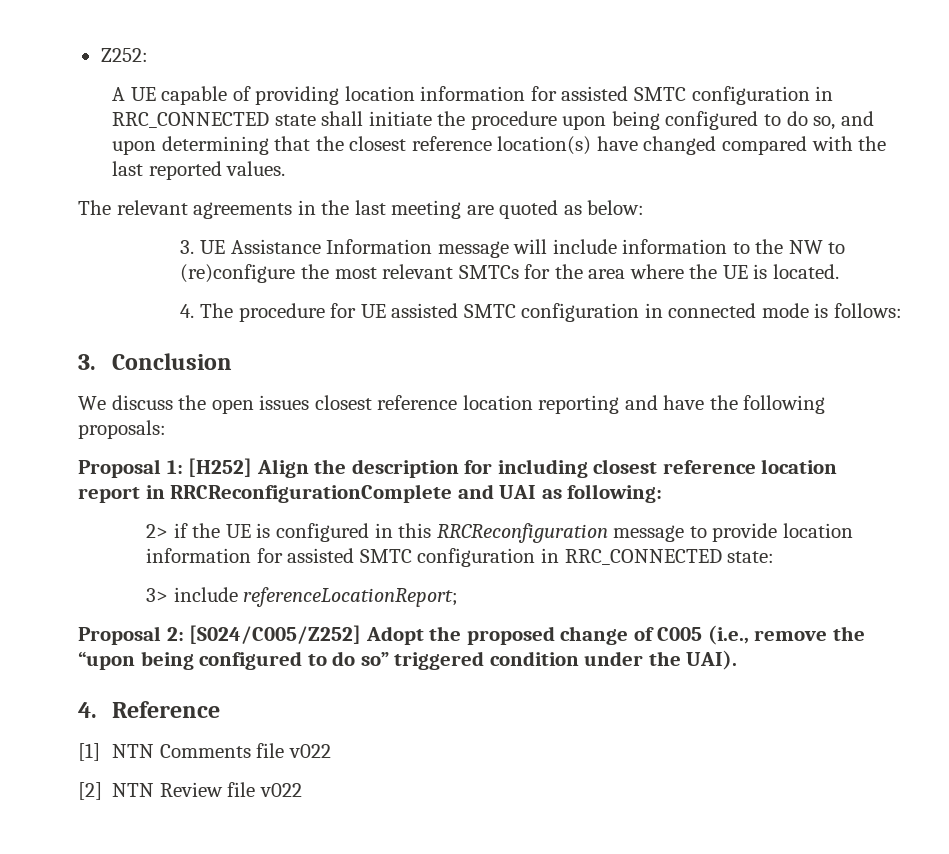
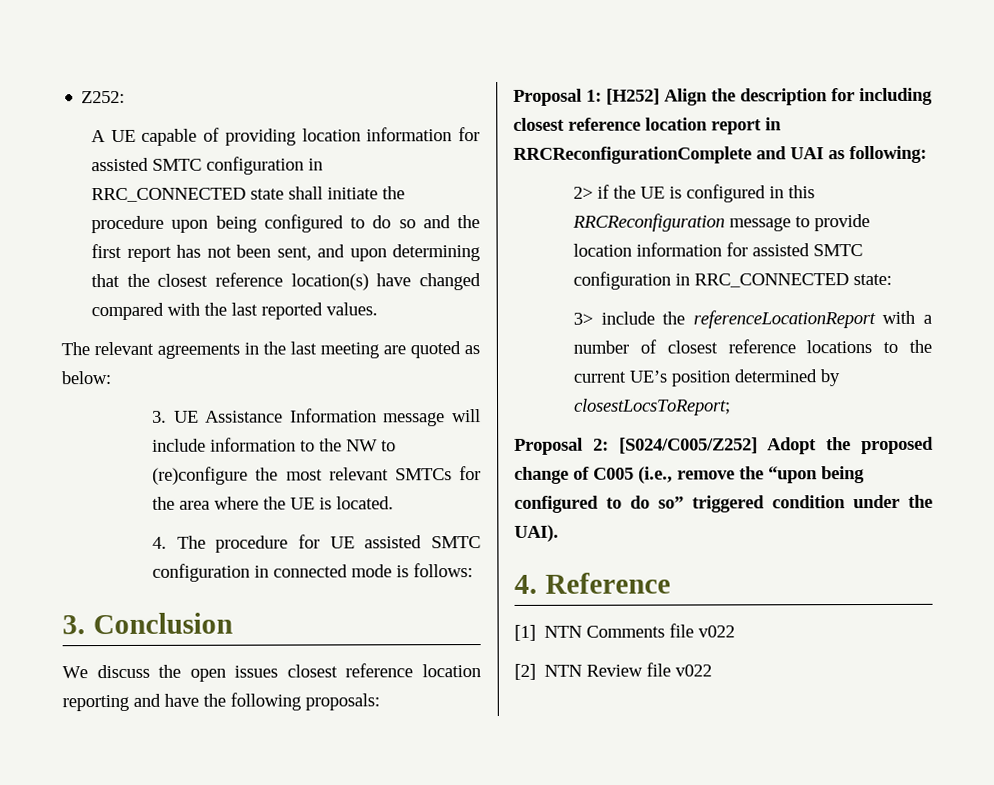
- A UE capable of providing location information for assisted SMTC configuration in RRC_CONNECTED state shall initiate the procedure upon being configured to do so, and upon determining that the closest reference location(s) have changed compared with the last reported values.
+ A UE capable of providing location information for assisted SMTC configuration in RRC_CONNECTED state shall initiate the procedure upon being configured to do so and the first report has not been sent, and upon determining that the closest reference location(s) have changed compared with the last reported values.
- 3> include referenceLocationReport;
+ 3> include the referenceLocationReport with a number of closest reference locations to the current UE’s position determined by closestLocsToReport;

